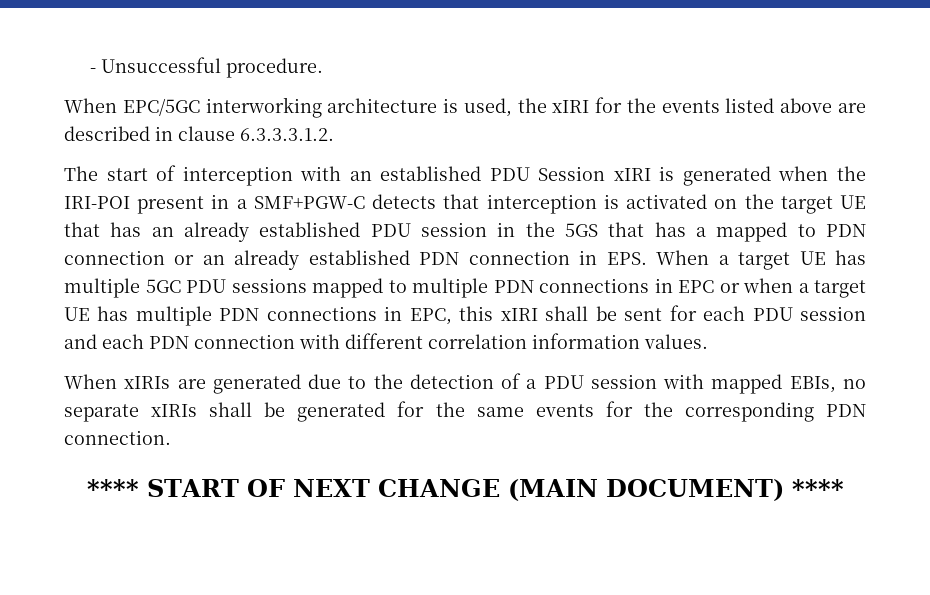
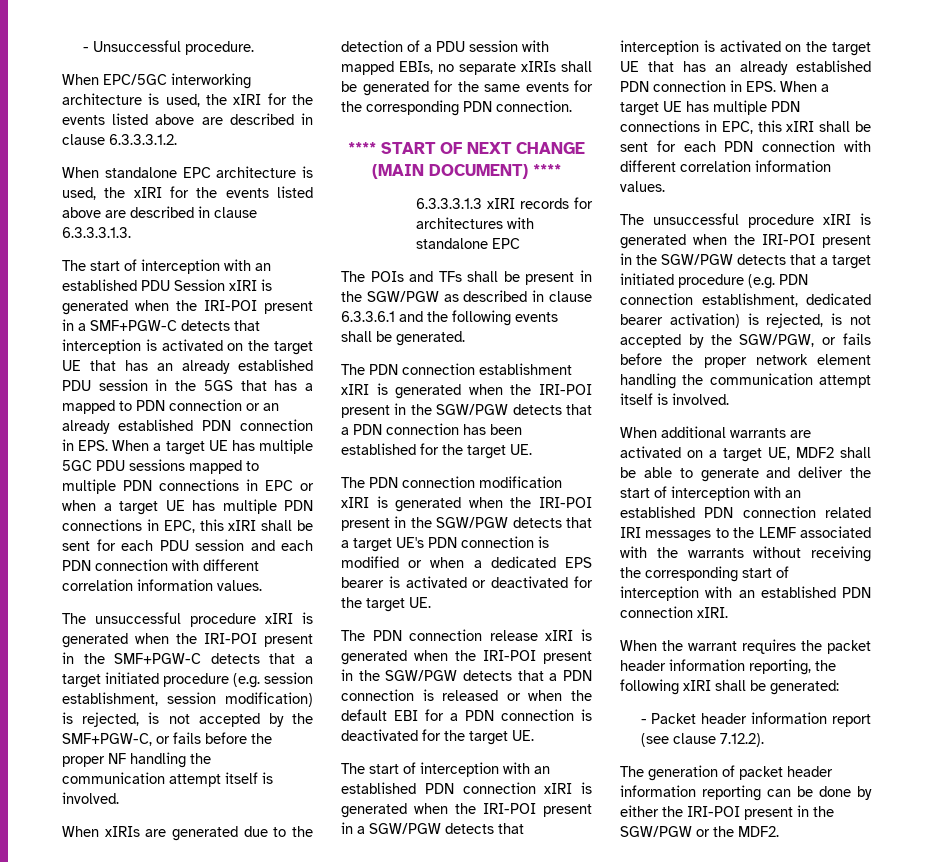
+ When standalone EPC architecture is used, the xIRI for the events listed above are described in clause 6.3.3.3.1.3.
+ The unsuccessful procedure xIRI is generated when the IRI-POI present in the SMF+PGW-C detects that a target initiated procedure (e.g. session establishment, session modification) is rejected, is not accepted by the SMF+PGW-C, or fails before the proper NF handling the communication attempt itself is involved.
+ 6.3.3.3.1.3 xIRI records for architectures with standalone EPC
+ The POIs and TFs shall be present in the SGW/PGW as described in clause 6.3.3.6.1 and the following events shall be generated.
+ The PDN connection establishment xIRI is generated when the IRI-POI present in the SGW/PGW detects that a PDN connection has been established for the target UE.
+ The PDN connection modification xIRI is generated when the IRI-POI present in the SGW/PGW detects that a target UE's PDN connection is modified or when a dedicated EPS bearer is activated or deactivated for the target UE.
+ The PDN connection release xIRI is generated when the IRI-POI present in the SGW/PGW detects that a PDN connection is released or when the default EBI for a PDN connection is deactivated for the target UE.
+ The start of interception with an established PDN connection xIRI is generated when the IRI-POI present in a SGW/PGW detects that interception is activated on the target UE that has an already established PDN connection in EPS. When a target UE has multiple PDN connections in EPC, this xIRI shall be sent for each PDN connection with different correlation information values.
+ The unsuccessful procedure xIRI is generated when the IRI-POI present in the SGW/PGW detects that a target initiated procedure (e.g. PDN connection establishment, dedicated bearer activation) is rejected, is not accepted by the SGW/PGW, or fails before the proper network element handling the communication attempt itself is involved.
+ When additional warrants are activated on a target UE, MDF2 shall be able to generate and deliver the start of interception with an established PDN connection related IRI messages to the LEMF associated with the warrants without receiving the corresponding start of interception with an established PDN connection xIRI.
+ When the warrant requires the packet header information reporting, the following xIRI shall be generated:
+ - Packet header information report (see clause 7.12.2).
+ The generation of packet header information reporting can be done by either the IRI-POI present in the SGW/PGW or the MDF2.

